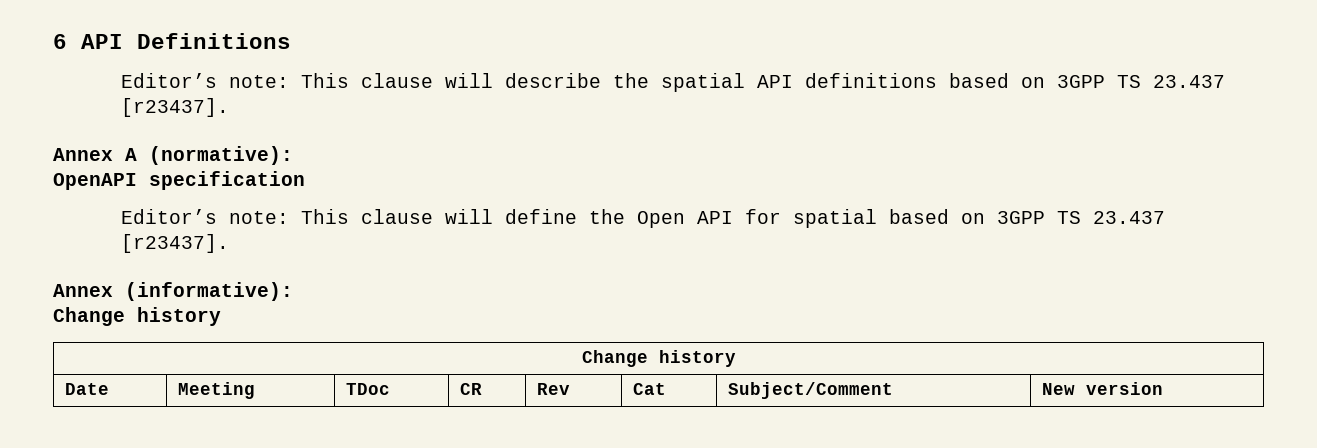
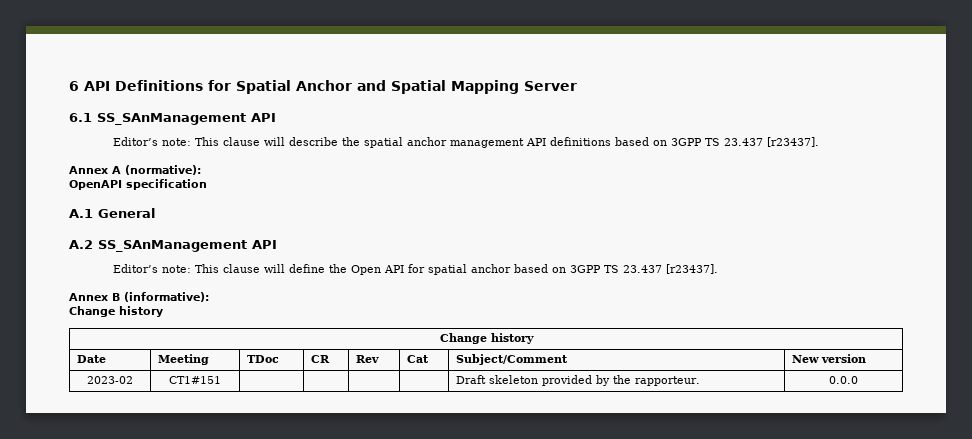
- 6 API Definitions
+ 6 API Definitions for Spatial Anchor and Spatial Mapping Server
+ 6.1 SS_SAnManagement API
- Editor’s note: This clause will describe the spatial API definitions based on 3GPP TS 23.437 [r23437].
+ Editor’s note: This clause will describe the spatial anchor management API definitions based on 3GPP TS 23.437 [r23437].
+ A.1 General
+ A.2 SS_SAnManagement API
- Editor’s note: This clause will define the Open API for spatial based on 3GPP TS 23.437 [r23437].
- Annex (informative):
+ Editor’s note: This clause will define the Open API for spatial anchor based on 3GPP TS 23.437 [r23437].
+ Annex B (informative):
+ 2023-02 | CT1#151 | | | | | Draft skeleton provided by the rapporteur. | 0.0.0

